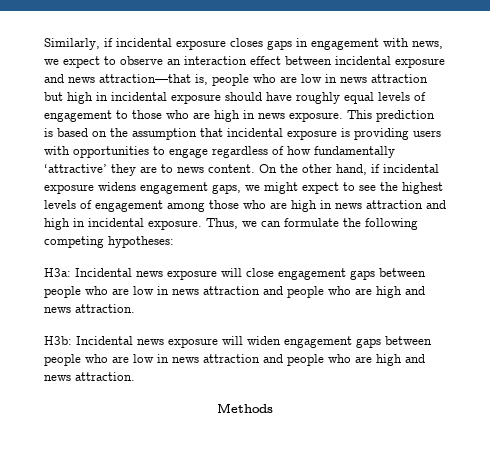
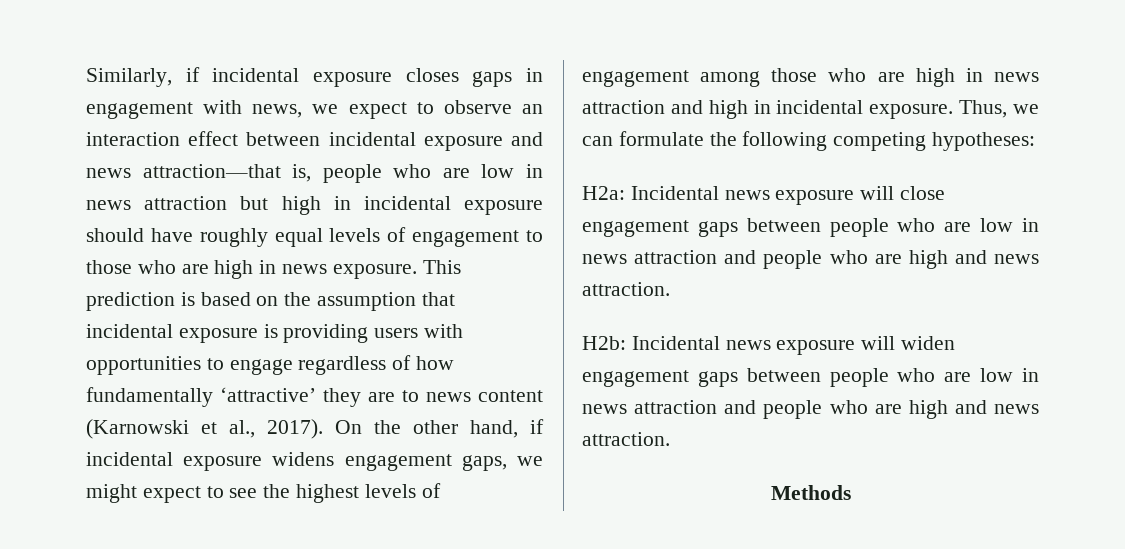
- This prediction is based on the assumption that incidental exposure is providing users with opportunities to engage regardless of how fundamentally ‘attractive’ they are to news content.
+ This prediction is based on the assumption that incidental exposure is providing users with opportunities to engage regardless of how fundamentally ‘attractive’ they are to news content (Karnowski et al., 2017).
- H3a: Incidental news exposure will close engagement gaps between people who are low in news attraction and people who are high and news attraction.
+ H2a: Incidental news exposure will close engagement gaps between people who are low in news attraction and people who are high and news attraction.
- H3b: Incidental news exposure will widen engagement gaps between people who are low in news attraction and people who are high and news attraction.
+ H2b: Incidental news exposure will widen engagement gaps between people who are low in news attraction and people who are high and news attraction.

